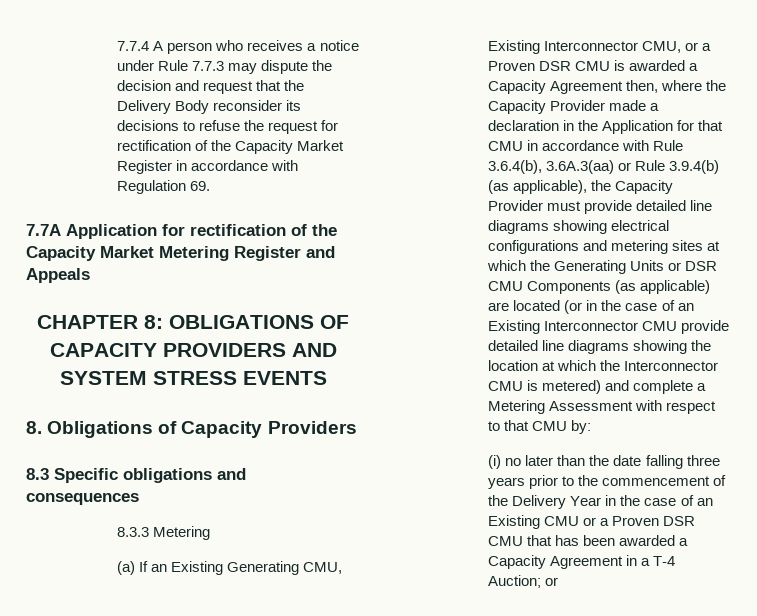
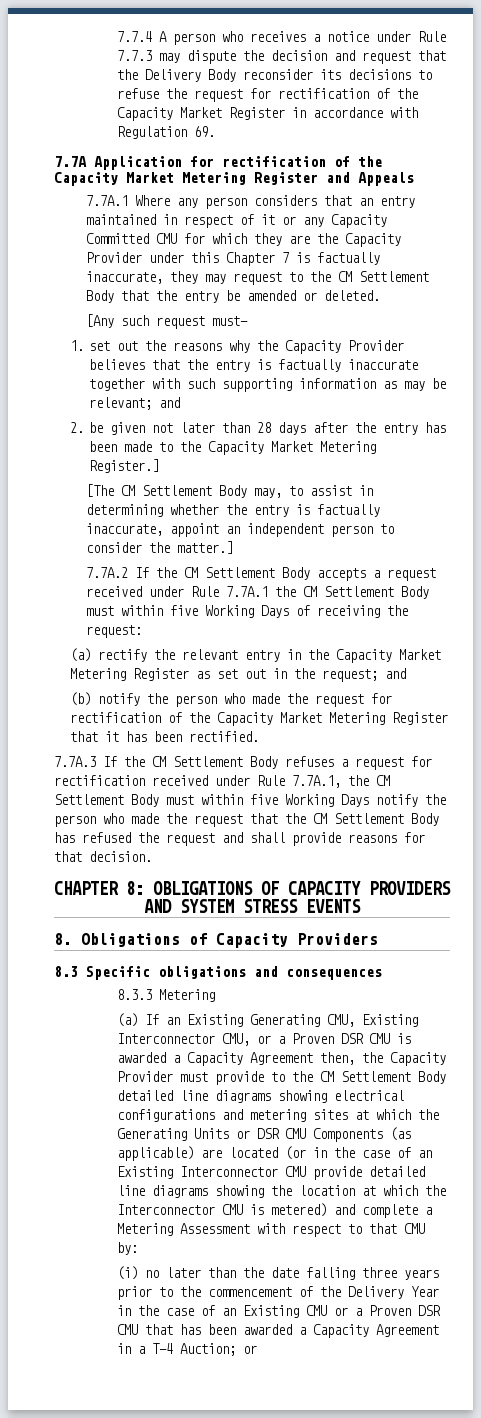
+ 7.7A.1 Where any person considers that an entry maintained in respect of it or any Capacity Committed CMU for which they are the Capacity Provider under this Chapter 7 is factually inaccurate, they may request to the CM Settlement Body that the entry be amended or deleted.
+ [Any such request must—
+ 1. set out the reasons why the Capacity Provider believes that the entry is factually inaccurate together with such supporting information as may be relevant; and
+ 2. be given not later than 28 days after the entry has been made to the Capacity Market Metering Register.]
+ [The CM Settlement Body may, to assist in determining whether the entry is factually inaccurate, appoint an independent person to consider the matter.]
+ 7.7A.2 If the CM Settlement Body accepts a request received under Rule 7.7A.1 the CM Settlement Body must within five Working Days of receiving the request:
+ (a) rectify the relevant entry in the Capacity Market Metering Register as set out in the request; and
+ (b) notify the person who made the request for rectification of the Capacity Market Metering Register that it has been rectified.
+ 7.7A.3 If the CM Settlement Body refuses a request for rectification received under Rule 7.7A.1, the CM Settlement Body must within five Working Days notify the person who made the request that the CM Settlement Body has refused the request and shall provide reasons for that decision.
- (a) If an Existing Generating CMU, Existing Interconnector CMU, or a Proven DSR CMU is awarded a Capacity Agreement then, where the Capacity Provider made a declaration in the Application for that CMU in accordance with Rule 3.6.4(b), 3.6A.3(aa) or Rule 3.9.4(b) (as applicable), the Capacity Provider must provide detailed line diagrams showing electrical configurations and metering sites at which the Generating Units or DSR CMU Components (as applicable) are located (or in the case of an Existing Interconnector CMU provide detailed line diagrams showing the location at which the Interconnector CMU is metered) and complete a Metering Assessment with respect to that CMU by:
+ (a) If an Existing Generating CMU, Existing Interconnector CMU, or a Proven DSR CMU is awarded a Capacity Agreement then, the Capacity Provider must provide to the CM Settlement Body detailed line diagrams showing electrical configurations and metering sites at which the Generating Units or DSR CMU Components (as applicable) are located (or in the case of an Existing Interconnector CMU provide detailed line diagrams showing the location at which the Interconnector CMU is metered) and complete a Metering Assessment with respect to that CMU by:

